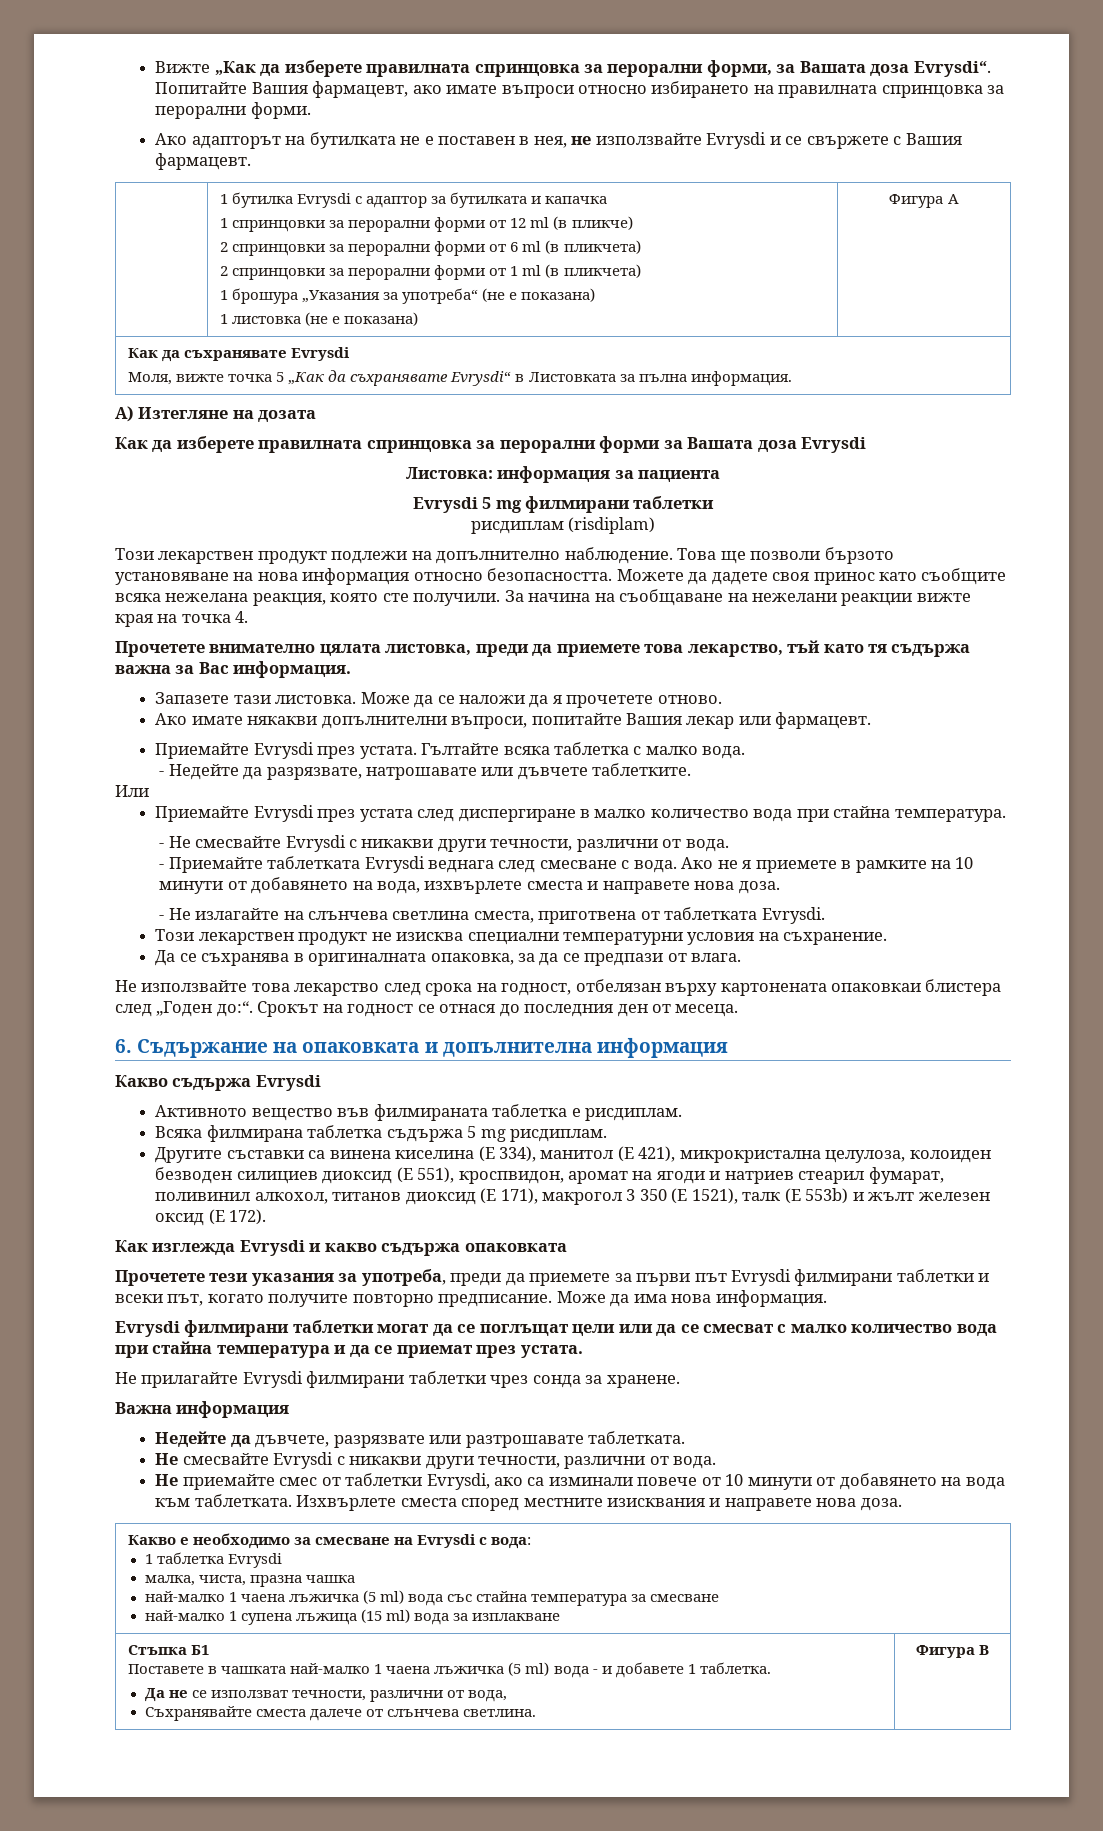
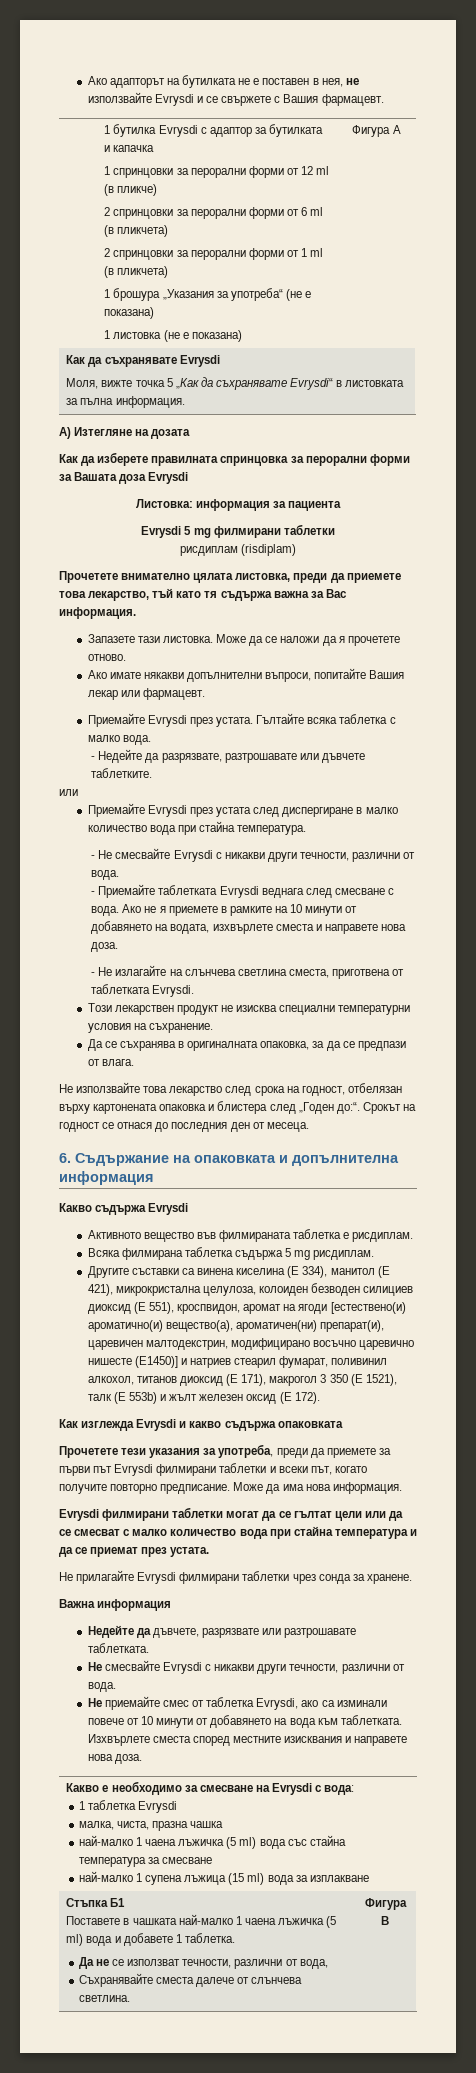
- Вижте „Как да изберете правилната спринцовка за перорални форми, за Вашата доза Evrysdi“. Попитайте Вашия фармацевт, ако имате въпроси относно избирането на правилната спринцовка за перорални форми.
  Как да съхранявате Evrysdi
- Моля, вижте точка 5 „Как да съхранявате Evrysdi“ в Листовката за пълна информация.
+ Моля, вижте точка 5 „Как да съхранявате Evrysdi“ в листовката за пълна информация.
- Този лекарствен продукт подлежи на допълнително наблюдение. Това ще позволи бързото установяване на нова информация относно безопасността. Можете да дадете своя принос като съобщите всяка нежелана реакция, която сте получили. За начина на съобщаване на нежелани реакции вижте края на точка 4.
- - Недейте да разрязвате, натрошавате или дъвчете таблетките.
- Или
+ - Недейте да разрязвате, разтрошавате или дъвчете таблетките.
+ или
- Ако не я приемете в рамките на 10 минути от добавянето на вода, изхвърлете сместа и направете нова доза.
+ Ако не я приемете в рамките на 10 минути от добавянето на водата, изхвърлете сместа и направете нова доза.
- Не използвайте това лекарство след срока на годност, отбелязан върху картонената опаковкаи блистера след „Годен до:“.
+ Не използвайте това лекарство след срока на годност, отбелязан върху картонената опаковка и блистера след „Годен до:“.
- Другите съставки са винена киселина (Е 334), манитол (Е 421), микрокристална целулоза, колоиден безводен силициев диоксид (Е 551), кроспвидон, аромат на ягоди и натриев стеарил фумарат, поливинил алкохол, титанов диоксид (Е 171), макрогол 3 350 (E 1521), талк (E 553b) и жълт железен оксид (E 172).
+ Другите съставки са винена киселина (Е 334), манитол (Е 421), микрокристална целулоза, колоиден безводен силициев диоксид (Е 551), кроспвидон, аромат на ягоди [естествено(и) ароматично(и) вещество(а), ароматичен(ни) препарат(и), царевичен малтодекстрин, модифицирано восъчно царевично нишесте (E1450)] и натриев стеарил фумарат, поливинил алкохол, титанов диоксид (Е 171), макрогол 3 350 (E 1521), талк (E 553b) и жълт железен оксид (E 172).
- Evrysdi филмирани таблетки могат да се поглъщат цели или да се смесват с малко количество вода при стайна температура и да се приемат през устата.
+ Evrysdi филмирани таблетки могат да се гълтат цели или да се смесват с малко количество вода при стайна температура и да се приемат през устата.
- Не приемайте смес от таблетки Evrysdi, ако са изминали повече от 10 минути от добавянето на вода към таблетката.
+ Не приемайте смес от таблетка Evrysdi, ако са изминали повече от 10 минути от добавянето на вода към таблетката.
  Стъпка Б1
- Поставете в чашката най-малко 1 чаена лъжичка (5 ml) вода - и добавете 1 таблетка.
+ Поставете в чашката най-малко 1 чаена лъжичка (5 ml) вода и добавете 1 таблетка.

